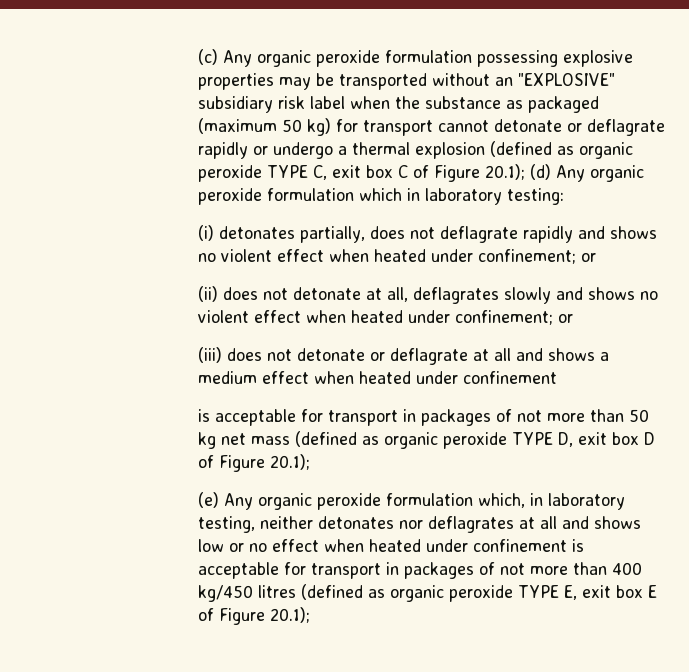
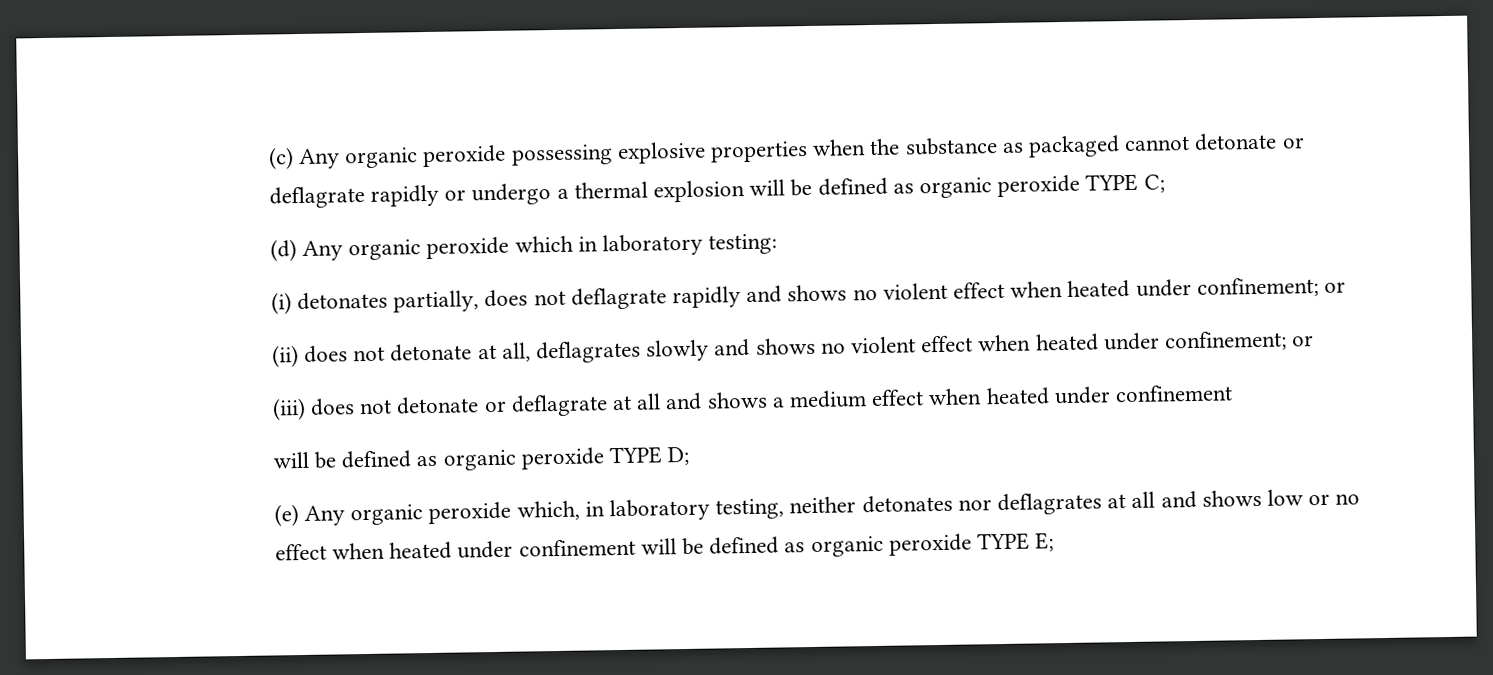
- (c) Any organic peroxide formulation possessing explosive properties may be transported without an "EXPLOSIVE" subsidiary risk label when the substance as packaged (maximum 50 kg) for transport cannot detonate or deflagrate rapidly or undergo a thermal explosion (defined as organic peroxide TYPE C, exit box C of Figure 20.1); (d) Any organic peroxide formulation which in laboratory testing:
+ (c) Any organic peroxide possessing explosive properties when the substance as packaged cannot detonate or deflagrate rapidly or undergo a thermal explosion will be defined as organic peroxide TYPE C;
+ (d) Any organic peroxide which in laboratory testing:
- is acceptable for transport in packages of not more than 50 kg net mass (defined as organic peroxide TYPE D, exit box D of Figure 20.1);
+ will be defined as organic peroxide TYPE D;
- (e) Any organic peroxide formulation which, in laboratory testing, neither detonates nor deflagrates at all and shows low or no effect when heated under confinement is acceptable for transport in packages of not more than 400 kg/450 litres (defined as organic peroxide TYPE E, exit box E of Figure 20.1);
+ (e) Any organic peroxide which, in laboratory testing, neither detonates nor deflagrates at all and shows low or no effect when heated under confinement will be defined as organic peroxide TYPE E;

